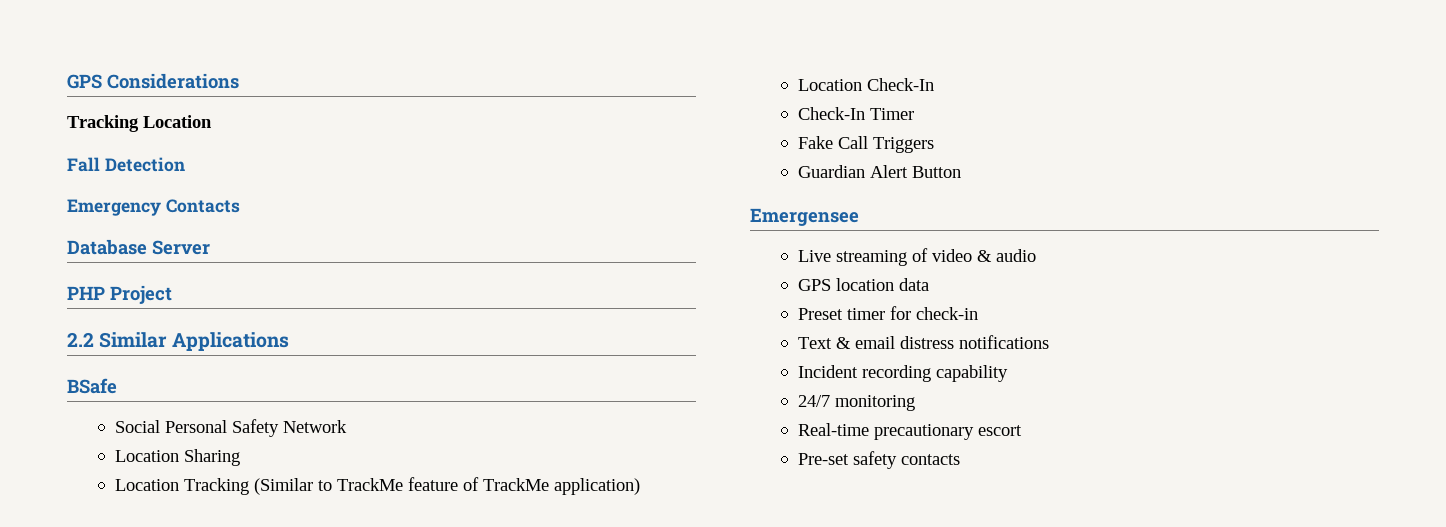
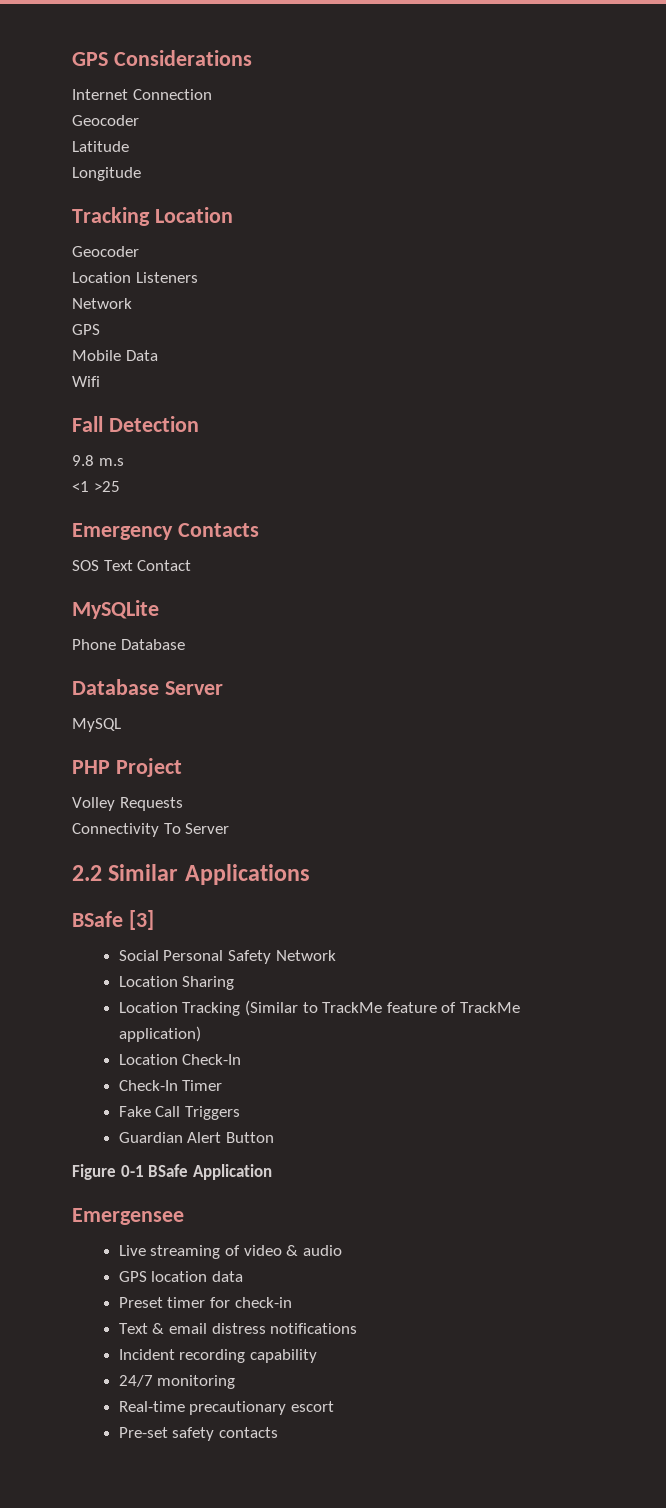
+ Internet Connection
+ Geocoder
+ Latitude
+ Longitude
  Tracking Location
+ Geocoder
+ Location Listeners
+ Network
+ GPS
+ Mobile Data
+ Wifi
  Fall Detection
+ 9.8 m.s
+ <1 >25
  Emergency Contacts
+ SOS Text Contact
+ MySQLite
+ Phone Database
+ MySQL
+ Volley Requests
+ Connectivity To Server
- BSafe
+ BSafe [3]
+ Figure 0-1 BSafe Application

